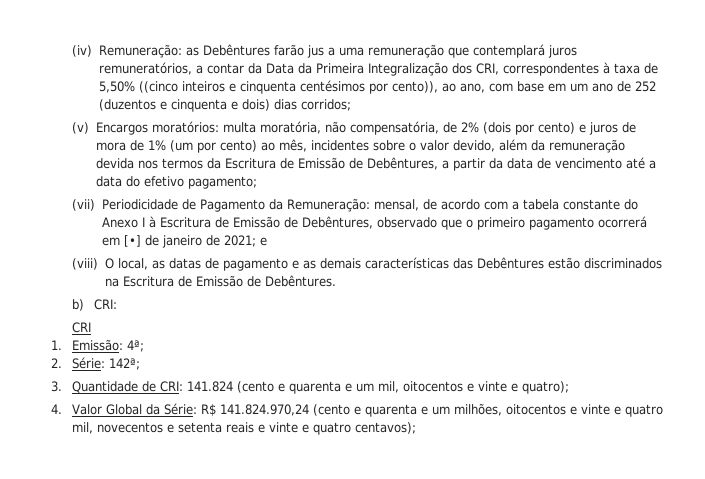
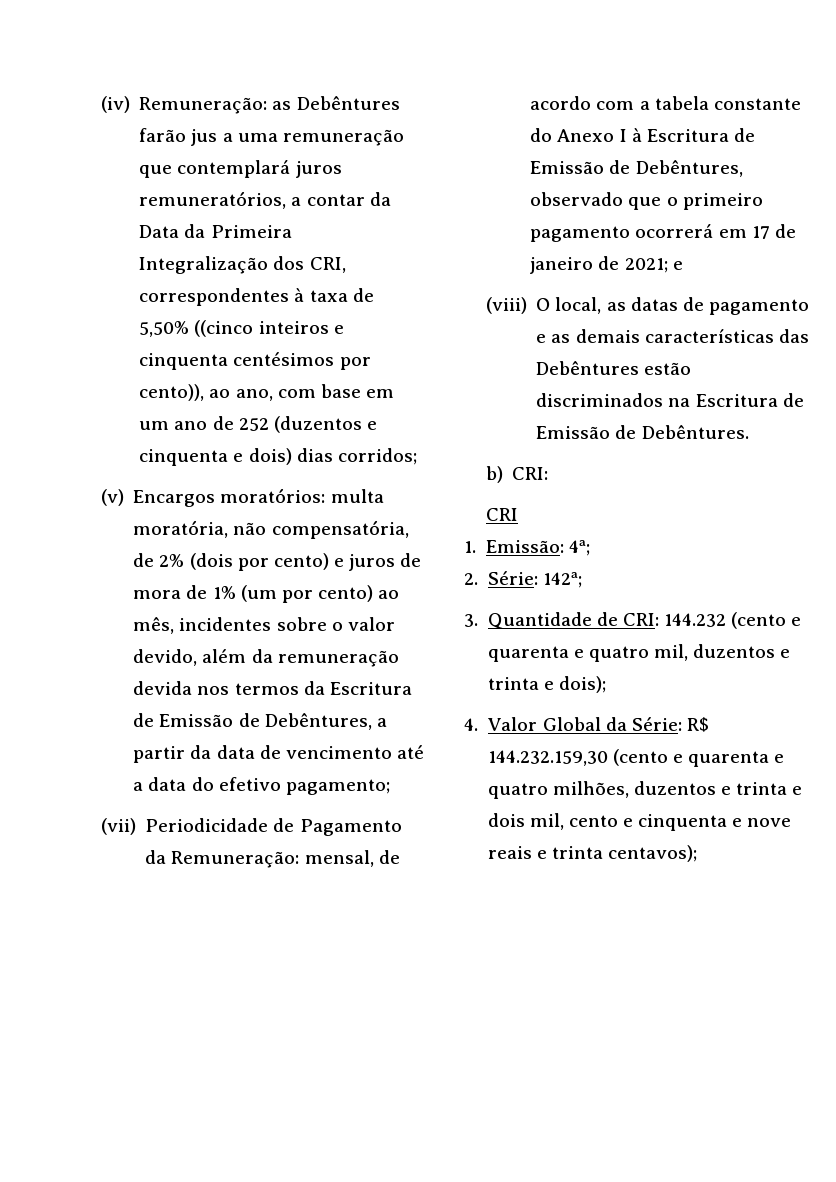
- (vii) Periodicidade de Pagamento da Remuneração: mensal, de acordo com a tabela constante do Anexo I à Escritura de Emissão de Debêntures, observado que o primeiro pagamento ocorrerá em [•] de janeiro de 2021; e
+ (vii) Periodicidade de Pagamento da Remuneração: mensal, de acordo com a tabela constante do Anexo I à Escritura de Emissão de Debêntures, observado que o primeiro pagamento ocorrerá em 17 de janeiro de 2021; e
- 3. Quantidade de CRI: 141.824 (cento e quarenta e um mil, oitocentos e vinte e quatro);
+ 3. Quantidade de CRI: 144.232 (cento e quarenta e quatro mil, duzentos e trinta e dois);
- 4. Valor Global da Série: R$ 141.824.970,24 (cento e quarenta e um milhões, oitocentos e vinte e quatro mil, novecentos e setenta reais e vinte e quatro centavos);
+ 4. Valor Global da Série: R$ 144.232.159,30 (cento e quarenta e quatro milhões, duzentos e trinta e dois mil, cento e cinquenta e nove reais e trinta centavos);

